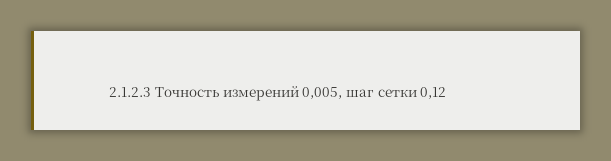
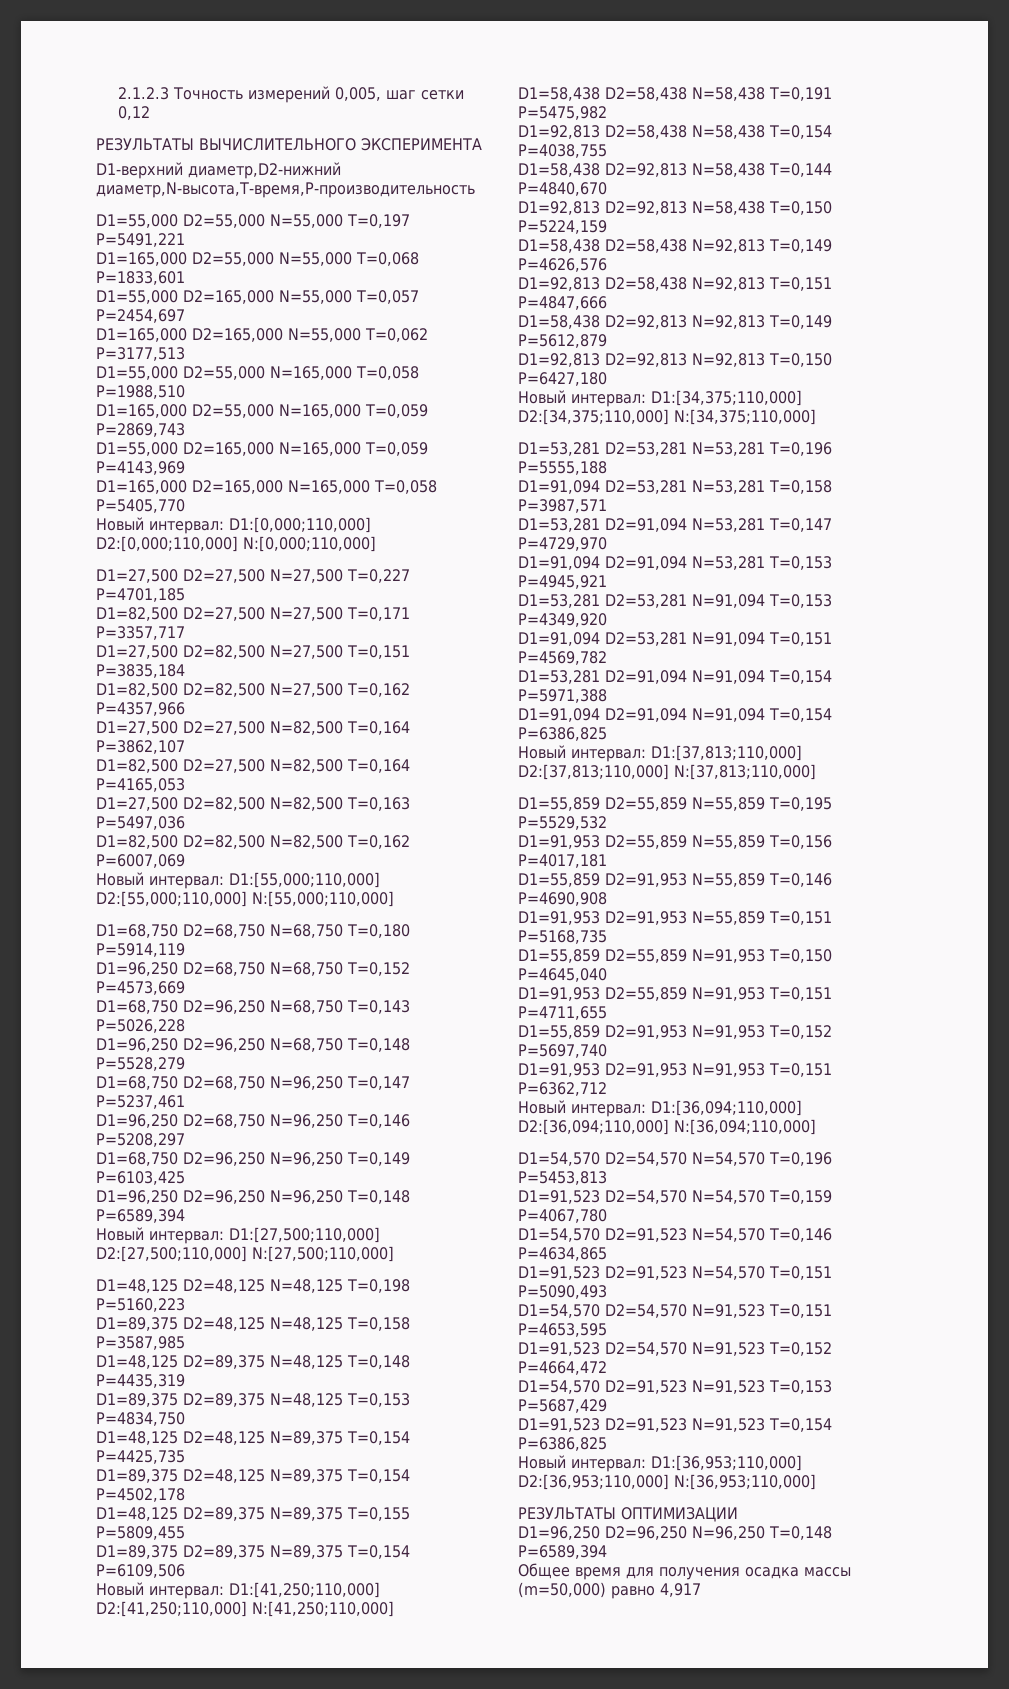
+ РЕЗУЛЬТАТЫ ВЫЧИСЛИТЕЛЬНОГО ЭКСПЕРИМЕНТА
+ D1-верхний диаметр,D2-нижний диаметр,N-высота,T-время,P-производительность
+ D1=55,000 D2=55,000 N=55,000 T=0,197 P=5491,221
+ D1=165,000 D2=55,000 N=55,000 T=0,068 P=1833,601
+ D1=55,000 D2=165,000 N=55,000 T=0,057 P=2454,697
+ D1=165,000 D2=165,000 N=55,000 T=0,062 P=3177,513
+ D1=55,000 D2=55,000 N=165,000 T=0,058 P=1988,510
+ D1=165,000 D2=55,000 N=165,000 T=0,059 P=2869,743
+ D1=55,000 D2=165,000 N=165,000 T=0,059 P=4143,969
+ D1=165,000 D2=165,000 N=165,000 T=0,058 P=5405,770
+ Новый интервал: D1:[0,000;110,000] D2:[0,000;110,000] N:[0,000;110,000]
+ D1=27,500 D2=27,500 N=27,500 T=0,227 P=4701,185
+ D1=82,500 D2=27,500 N=27,500 T=0,171 P=3357,717
+ D1=27,500 D2=82,500 N=27,500 T=0,151 P=3835,184
+ D1=82,500 D2=82,500 N=27,500 T=0,162 P=4357,966
+ D1=27,500 D2=27,500 N=82,500 T=0,164 P=3862,107
+ D1=82,500 D2=27,500 N=82,500 T=0,164 P=4165,053
+ D1=27,500 D2=82,500 N=82,500 T=0,163 P=5497,036
+ D1=82,500 D2=82,500 N=82,500 T=0,162 P=6007,069
+ Новый интервал: D1:[55,000;110,000] D2:[55,000;110,000] N:[55,000;110,000]
+ D1=68,750 D2=68,750 N=68,750 T=0,180 P=5914,119
+ D1=96,250 D2=68,750 N=68,750 T=0,152 P=4573,669
+ D1=68,750 D2=96,250 N=68,750 T=0,143 P=5026,228
+ D1=96,250 D2=96,250 N=68,750 T=0,148 P=5528,279
+ D1=68,750 D2=68,750 N=96,250 T=0,147 P=5237,461
+ D1=96,250 D2=68,750 N=96,250 T=0,146 P=5208,297
+ D1=68,750 D2=96,250 N=96,250 T=0,149 P=6103,425
+ D1=96,250 D2=96,250 N=96,250 T=0,148 P=6589,394
+ Новый интервал: D1:[27,500;110,000] D2:[27,500;110,000] N:[27,500;110,000]
+ D1=48,125 D2=48,125 N=48,125 T=0,198 P=5160,223
+ D1=89,375 D2=48,125 N=48,125 T=0,158 P=3587,985
+ D1=48,125 D2=89,375 N=48,125 T=0,148 P=4435,319
+ D1=89,375 D2=89,375 N=48,125 T=0,153 P=4834,750
+ D1=48,125 D2=48,125 N=89,375 T=0,154 P=4425,735
+ D1=89,375 D2=48,125 N=89,375 T=0,154 P=4502,178
+ D1=48,125 D2=89,375 N=89,375 T=0,155 P=5809,455
+ D1=89,375 D2=89,375 N=89,375 T=0,154 P=6109,506
+ Новый интервал: D1:[41,250;110,000] D2:[41,250;110,000] N:[41,250;110,000]
+ D1=58,438 D2=58,438 N=58,438 T=0,191 P=5475,982
+ D1=92,813 D2=58,438 N=58,438 T=0,154 P=4038,755
+ D1=58,438 D2=92,813 N=58,438 T=0,144 P=4840,670
+ D1=92,813 D2=92,813 N=58,438 T=0,150 P=5224,159
+ D1=58,438 D2=58,438 N=92,813 T=0,149 P=4626,576
+ D1=92,813 D2=58,438 N=92,813 T=0,151 P=4847,666
+ D1=58,438 D2=92,813 N=92,813 T=0,149 P=5612,879
+ D1=92,813 D2=92,813 N=92,813 T=0,150 P=6427,180
+ Новый интервал: D1:[34,375;110,000] D2:[34,375;110,000] N:[34,375;110,000]
+ D1=53,281 D2=53,281 N=53,281 T=0,196 P=5555,188
+ D1=91,094 D2=53,281 N=53,281 T=0,158 P=3987,571
+ D1=53,281 D2=91,094 N=53,281 T=0,147 P=4729,970
+ D1=91,094 D2=91,094 N=53,281 T=0,153 P=4945,921
+ D1=53,281 D2=53,281 N=91,094 T=0,153 P=4349,920
+ D1=91,094 D2=53,281 N=91,094 T=0,151 P=4569,782
+ D1=53,281 D2=91,094 N=91,094 T=0,154 P=5971,388
+ D1=91,094 D2=91,094 N=91,094 T=0,154 P=6386,825
+ Новый интервал: D1:[37,813;110,000] D2:[37,813;110,000] N:[37,813;110,000]
+ D1=55,859 D2=55,859 N=55,859 T=0,195 P=5529,532
+ D1=91,953 D2=55,859 N=55,859 T=0,156 P=4017,181
+ D1=55,859 D2=91,953 N=55,859 T=0,146 P=4690,908
+ D1=91,953 D2=91,953 N=55,859 T=0,151 P=5168,735
+ D1=55,859 D2=55,859 N=91,953 T=0,150 P=4645,040
+ D1=91,953 D2=55,859 N=91,953 T=0,151 P=4711,655
+ D1=55,859 D2=91,953 N=91,953 T=0,152 P=5697,740
+ D1=91,953 D2=91,953 N=91,953 T=0,151 P=6362,712
+ Новый интервал: D1:[36,094;110,000] D2:[36,094;110,000] N:[36,094;110,000]
+ D1=54,570 D2=54,570 N=54,570 T=0,196 P=5453,813
+ D1=91,523 D2=54,570 N=54,570 T=0,159 P=4067,780
+ D1=54,570 D2=91,523 N=54,570 T=0,146 P=4634,865
+ D1=91,523 D2=91,523 N=54,570 T=0,151 P=5090,493
+ D1=54,570 D2=54,570 N=91,523 T=0,151 P=4653,595
+ D1=91,523 D2=54,570 N=91,523 T=0,152 P=4664,472
+ D1=54,570 D2=91,523 N=91,523 T=0,153 P=5687,429
+ D1=91,523 D2=91,523 N=91,523 T=0,154 P=6386,825
+ Новый интервал: D1:[36,953;110,000] D2:[36,953;110,000] N:[36,953;110,000]
+ РЕЗУЛЬТАТЫ ОПТИМИЗАЦИИ
+ D1=96,250 D2=96,250 N=96,250 T=0,148 P=6589,394
+ Общее время для получения осадка массы (m=50,000) равно 4,917

